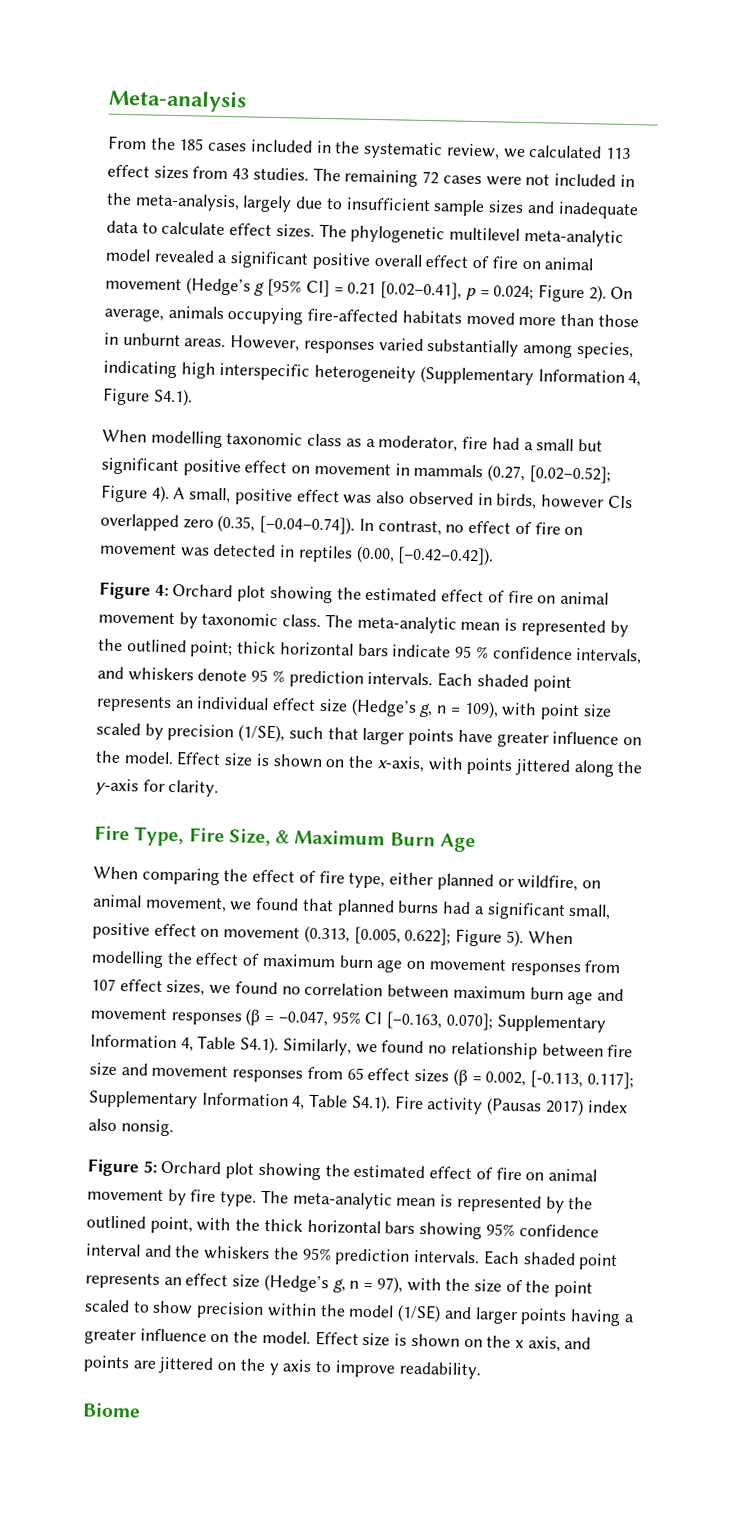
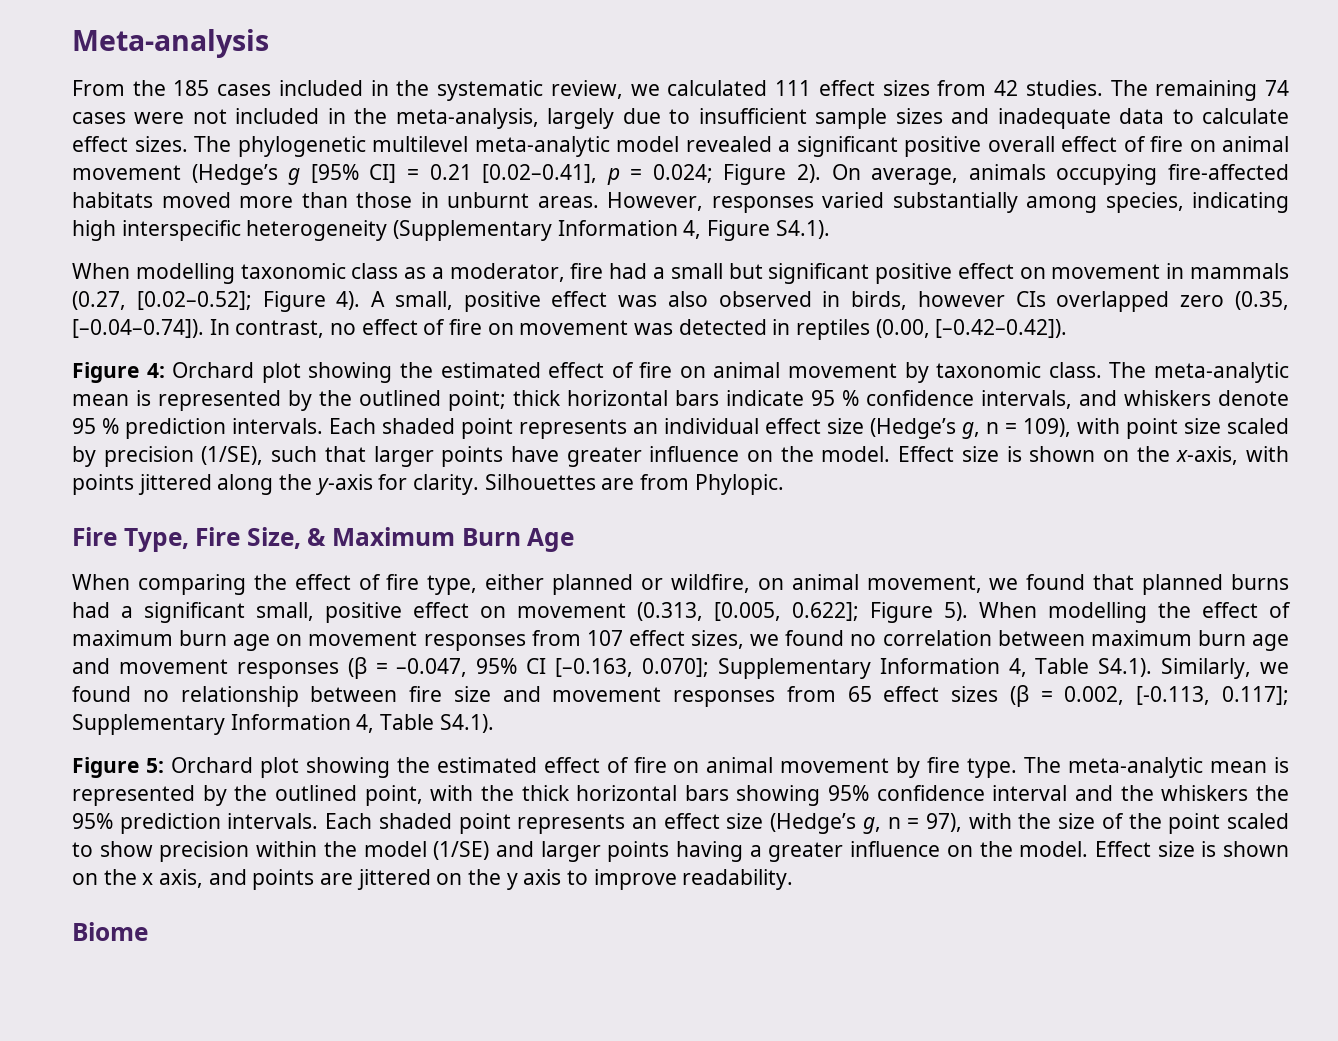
- From the 185 cases included in the systematic review, we calculated 113 effect sizes from 43 studies.
+ From the 185 cases included in the systematic review, we calculated 111 effect sizes from 42 studies.
- The remaining 72 cases were not included in the meta-analysis, largely due to insufficient sample sizes and inadequate data to calculate effect sizes.
+ The remaining 74 cases were not included in the meta-analysis, largely due to insufficient sample sizes and inadequate data to calculate effect sizes.
+ Silhouettes are from Phylopic.
- Supplementary Information 4, Table S4.1). Similarly, we found no relationship between fire size and movement responses from 65 effect sizes (β = 0.002, [-0.113, 0.117]; Supplementary Information 4, Table S4.1). Fire activity (Pausas 2017) index also nonsig.
+ Supplementary Information 4, Table S4.1). Similarly, we found no relationship between fire size and movement responses from 65 effect sizes (β = 0.002, [-0.113, 0.117]; Supplementary Information 4, Table S4.1).

